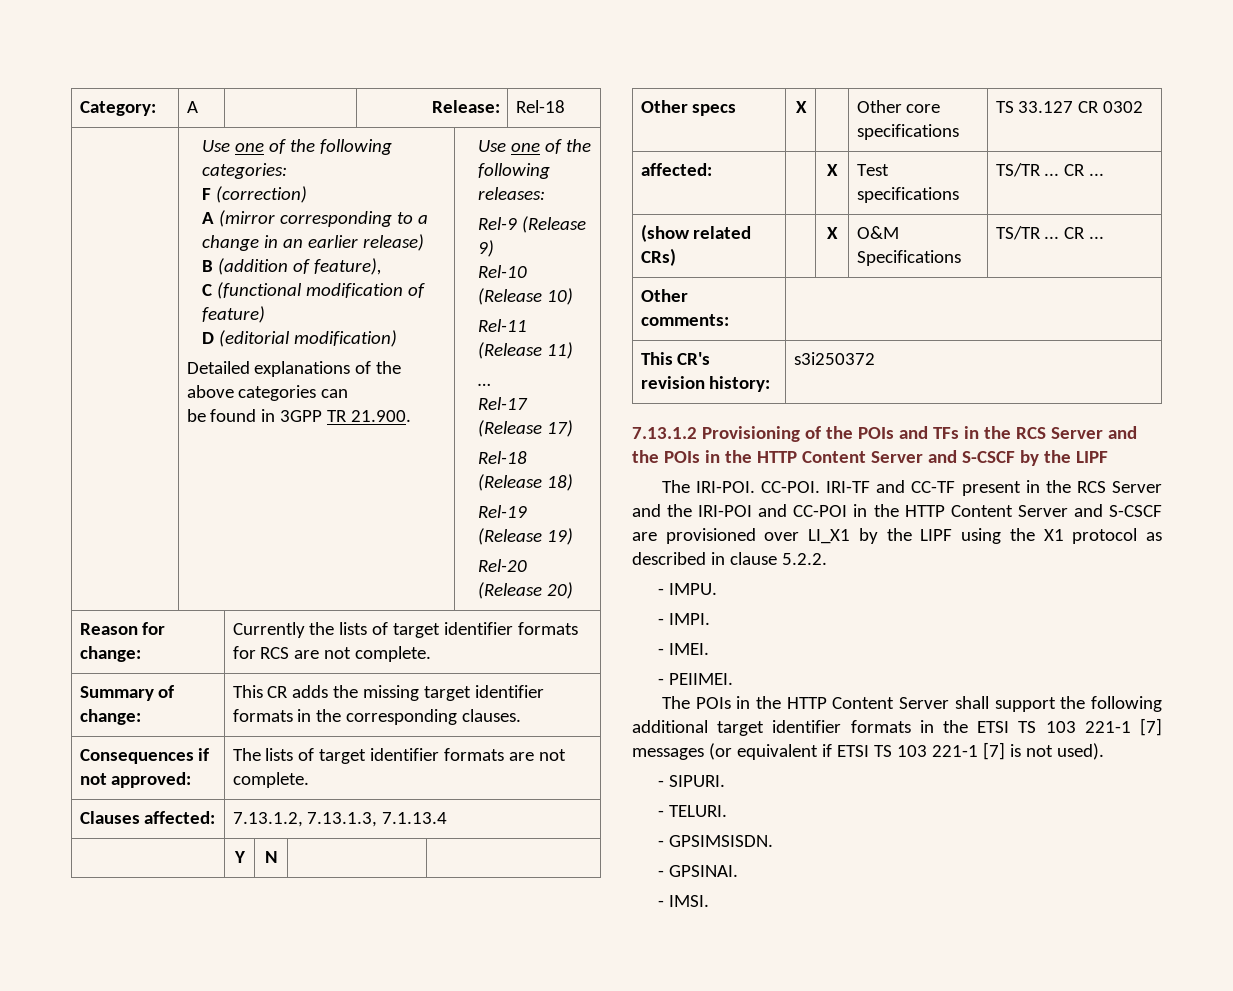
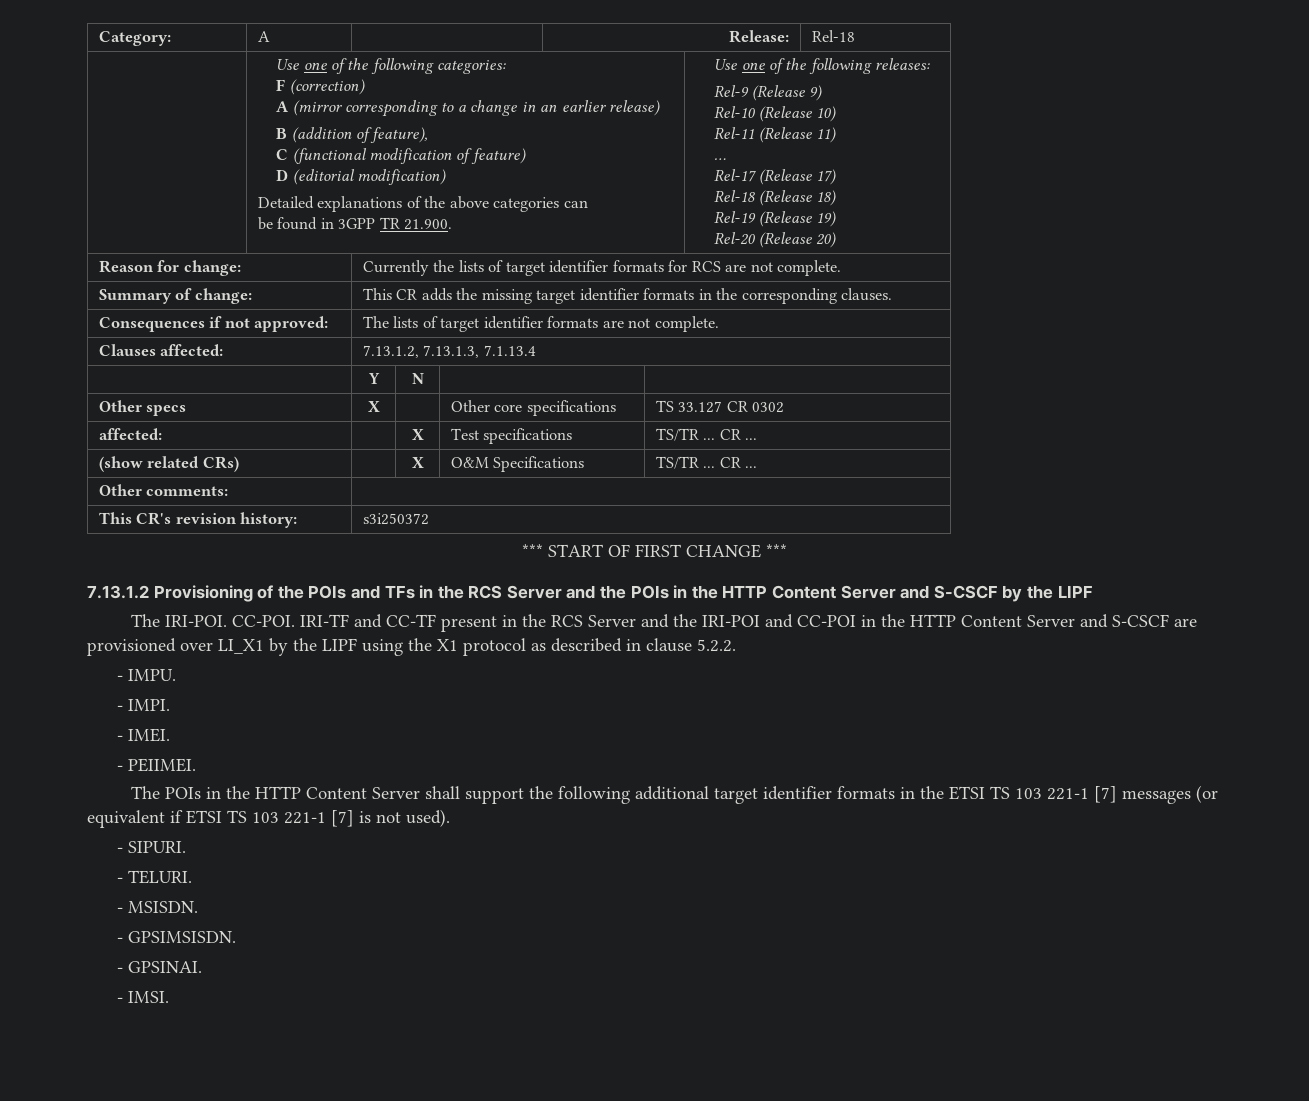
+ *** START OF FIRST CHANGE ***
+ - MSISDN.

